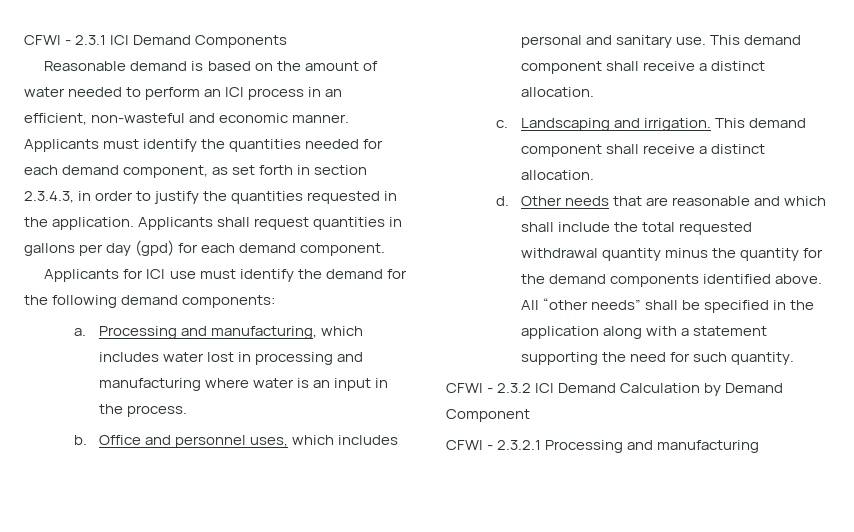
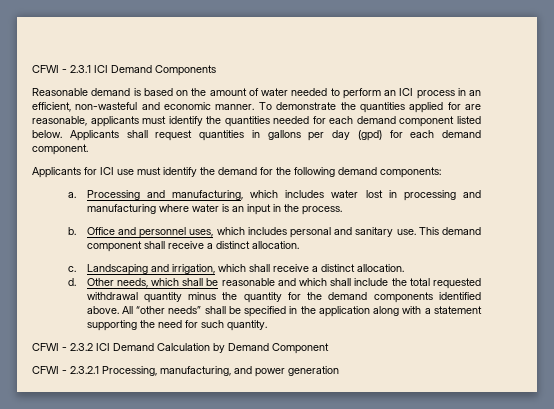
- Applicants must identify the quantities needed for each demand component, as set forth in section 2.3.4.3, in order to justify the quantities requested in the application.
+ To demonstrate the quantities applied for are reasonable, applicants must identify the quantities needed for each demand component listed below.
- Landscaping and irrigation. This demand component shall receive a distinct allocation.
+ Landscaping and irrigation, which shall receive a distinct allocation.
- Other needs that are reasonable and which shall include the total requested withdrawal quantity minus the quantity for the demand components identified above.
+ Other needs, which shall be reasonable and which shall include the total requested withdrawal quantity minus the quantity for the demand components identified above.
- CFWI - 2.3.2.1 Processing and manufacturing
+ CFWI - 2.3.2.1 Processing, manufacturing, and power generation

